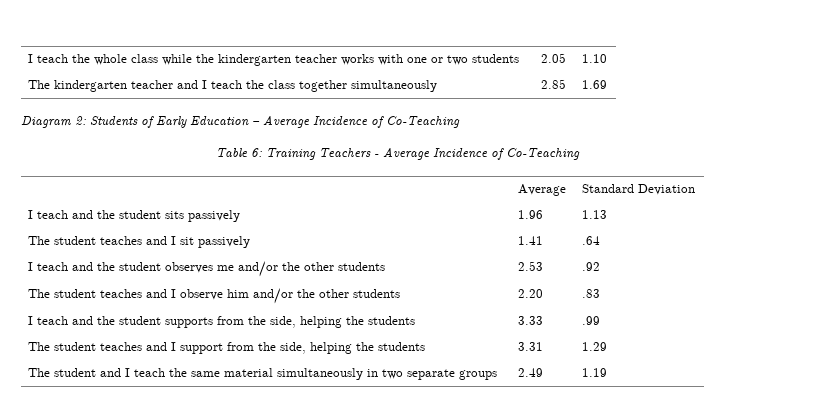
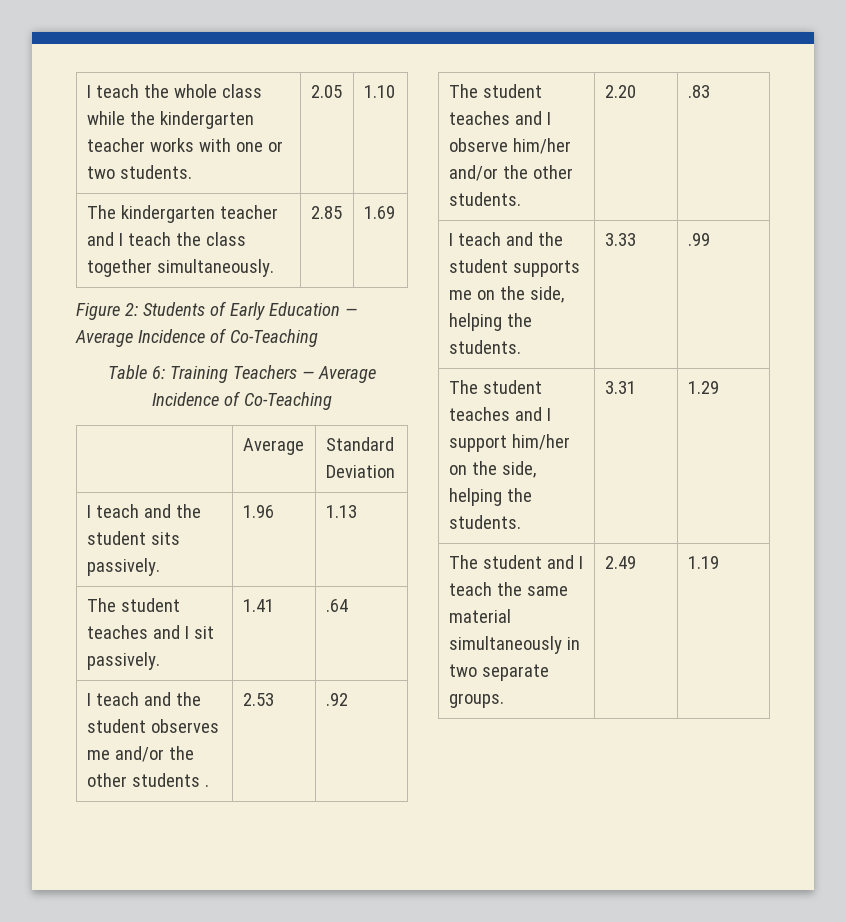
- I teach the whole class while the kindergarten teacher works with one or two students | 2.05 | 1.10
+ I teach the whole class while the kindergarten teacher works with one or two students. | 2.05 | 1.10
- The kindergarten teacher and I teach the class together simultaneously | 2.85 | 1.69
+ The kindergarten teacher and I teach the class together simultaneously. | 2.85 | 1.69
- Diagram 2: Students of Early Education – Average Incidence of Co-Teaching
+ Figure 2: Students of Early Education — Average Incidence of Co-Teaching
- Table 6: Training Teachers - Average Incidence of Co-Teaching
+ Table 6: Training Teachers — Average Incidence of Co-Teaching
- I teach and the student sits passively | 1.96 | 1.13
+ I teach and the student sits passively. | 1.96 | 1.13
- The student teaches and I sit passively | 1.41 | .64
+ The student teaches and I sit passively. | 1.41 | .64
- I teach and the student observes me and/or the other students | 2.53 | .92
+ I teach and the student observes me and/or the other students . | 2.53 | .92
- The student teaches and I observe him and/or the other students | 2.20 | .83
+ The student teaches and I observe him/her and/or the other students. | 2.20 | .83
- I teach and the student supports from the side, helping the students | 3.33 | .99
+ I teach and the student supports me on the side, helping the students. | 3.33 | .99
- The student teaches and I support from the side, helping the students | 3.31 | 1.29
+ The student teaches and I support him/her on the side, helping the students. | 3.31 | 1.29
- The student and I teach the same material simultaneously in two separate groups | 2.49 | 1.19
+ The student and I teach the same material simultaneously in two separate groups. | 2.49 | 1.19

